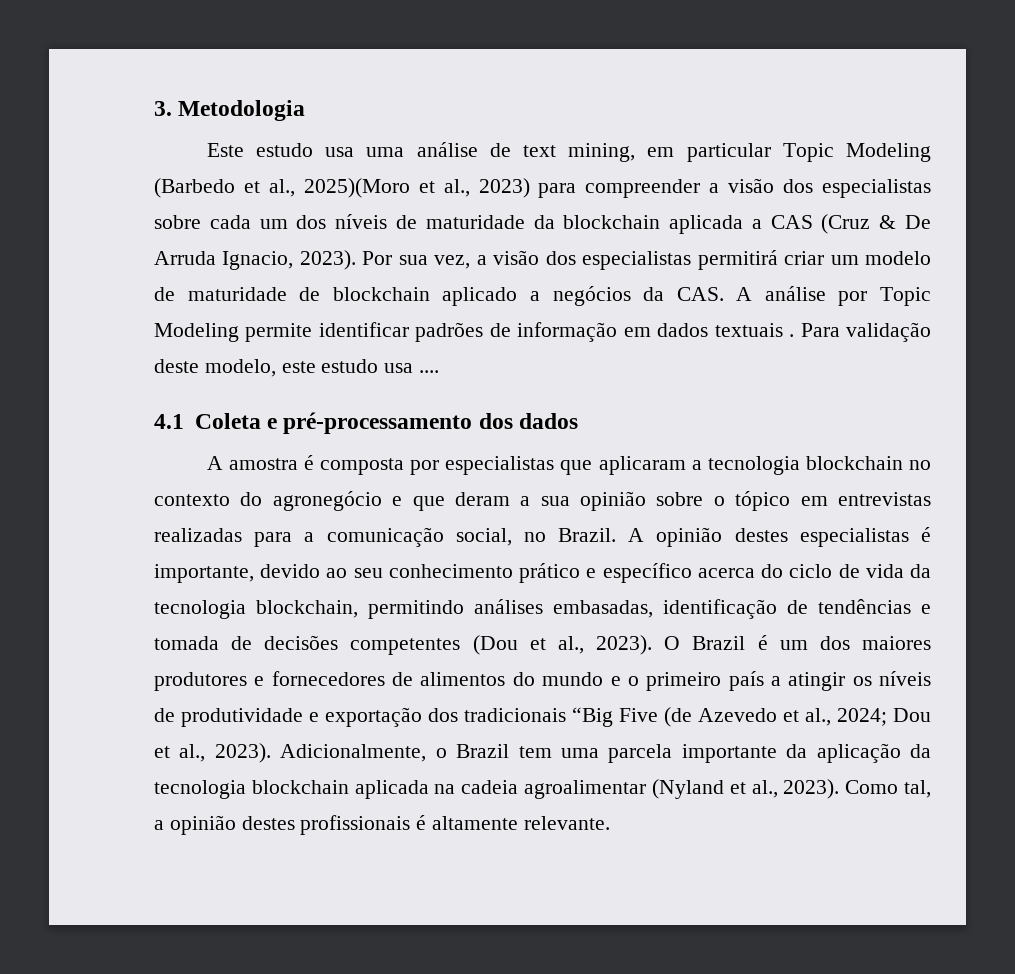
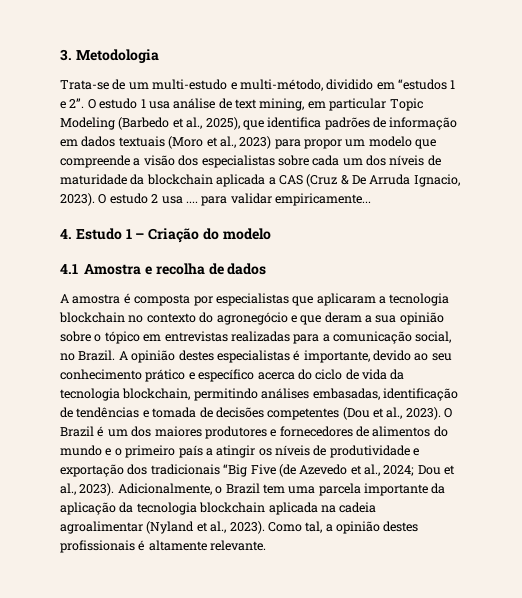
- Este estudo usa uma análise de text mining, em particular Topic Modeling (Barbedo et al., 2025)(Moro et al., 2023) para compreender a visão dos especialistas sobre cada um dos níveis de maturidade da blockchain aplicada a CAS (Cruz & De Arruda Ignacio, 2023).
+ Trata-se de um multi-estudo e multi-método, dividido em “estudos 1 e 2”. O estudo 1 usa análise de text mining, em particular Topic Modeling (Barbedo et al., 2025), que identifica padrões de informação em dados textuais (Moro et al., 2023) para propor um modelo que compreende a visão dos especialistas sobre cada um dos níveis de maturidade da blockchain aplicada a CAS (Cruz & De Arruda Ignacio, 2023).
- Por sua vez, a visão dos especialistas permitirá criar um modelo de maturidade de blockchain aplicado a negócios da CAS. A análise por Topic Modeling permite identificar padrões de informação em dados textuais . Para validação deste modelo, este estudo usa ....
- 4.1 Coleta e pré-processamento dos dados
+ O estudo 2 usa .... para validar empiricamente...
+ 4. Estudo 1 – Criação do modelo
+ 4.1 Amostra e recolha de dados

